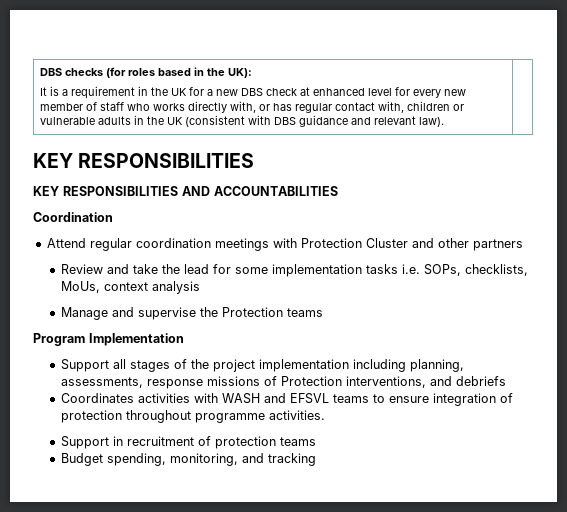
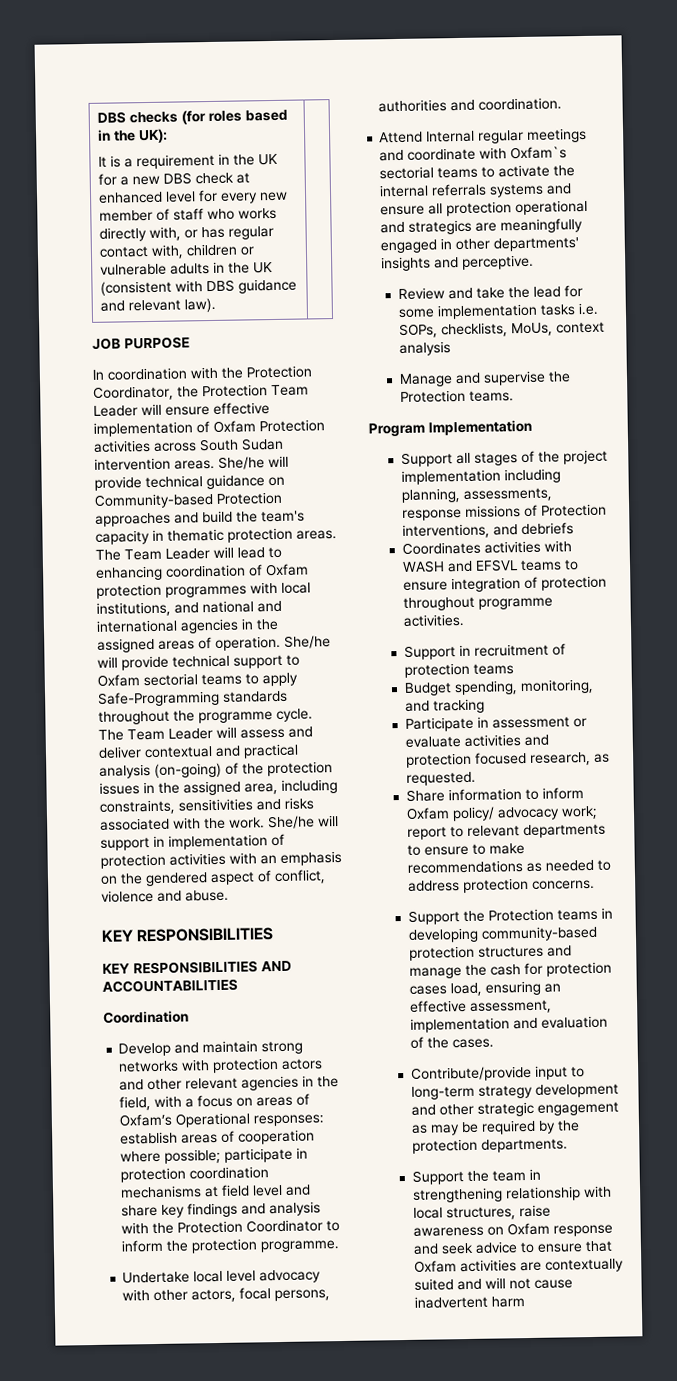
+ JOB PURPOSE
+ In coordination with the Protection Coordinator, the Protection Team Leader will ensure effective implementation of Oxfam Protection activities across South Sudan intervention areas. She/he will provide technical guidance on Community-based Protection approaches and build the team's capacity in thematic protection areas. The Team Leader will lead to enhancing coordination of Oxfam protection programmes with local institutions, and national and international agencies in the assigned areas of operation. She/he will provide technical support to Oxfam sectorial teams to apply Safe-Programming standards throughout the programme cycle. The Team Leader will assess and deliver contextual and practical analysis (on-going) of the protection issues in the assigned area, including constraints, sensitivities and risks associated with the work. She/he will support in implementation of protection activities with an emphasis on the gendered aspect of conflict, violence and abuse.
- Attend regular coordination meetings with Protection Cluster and other partners
+ Develop and maintain strong networks with protection actors and other relevant agencies in the field, with a focus on areas of Oxfam’s Operational responses: establish areas of cooperation where possible; participate in protection coordination mechanisms at field level and share key findings and analysis with the Protection Coordinator to inform the protection programme.
+ Undertake local level advocacy with other actors, focal persons, authorities and coordination.
+ Attend Internal regular meetings and coordinate with Oxfam`s sectorial teams to activate the internal referrals systems and ensure all protection operational and strategics are meaningfully engaged in other departments' insights and perceptive.
- Manage and supervise the Protection teams
+ Manage and supervise the Protection teams.
+ Participate in assessment or evaluate activities and protection focused research, as requested.
+ Share information to inform Oxfam policy/ advocacy work; report to relevant departments to ensure to make recommendations as needed to address protection concerns.
+ Support the Protection teams in developing community-based protection structures and manage the cash for protection cases load, ensuring an effective assessment, implementation and evaluation of the cases.
+ Contribute/provide input to long-term strategy development and other strategic engagement as may be required by the protection departments.
+ Support the team in strengthening relationship with local structures, raise awareness on Oxfam response and seek advice to ensure that Oxfam activities are contextually suited and will not cause inadvertent harm

